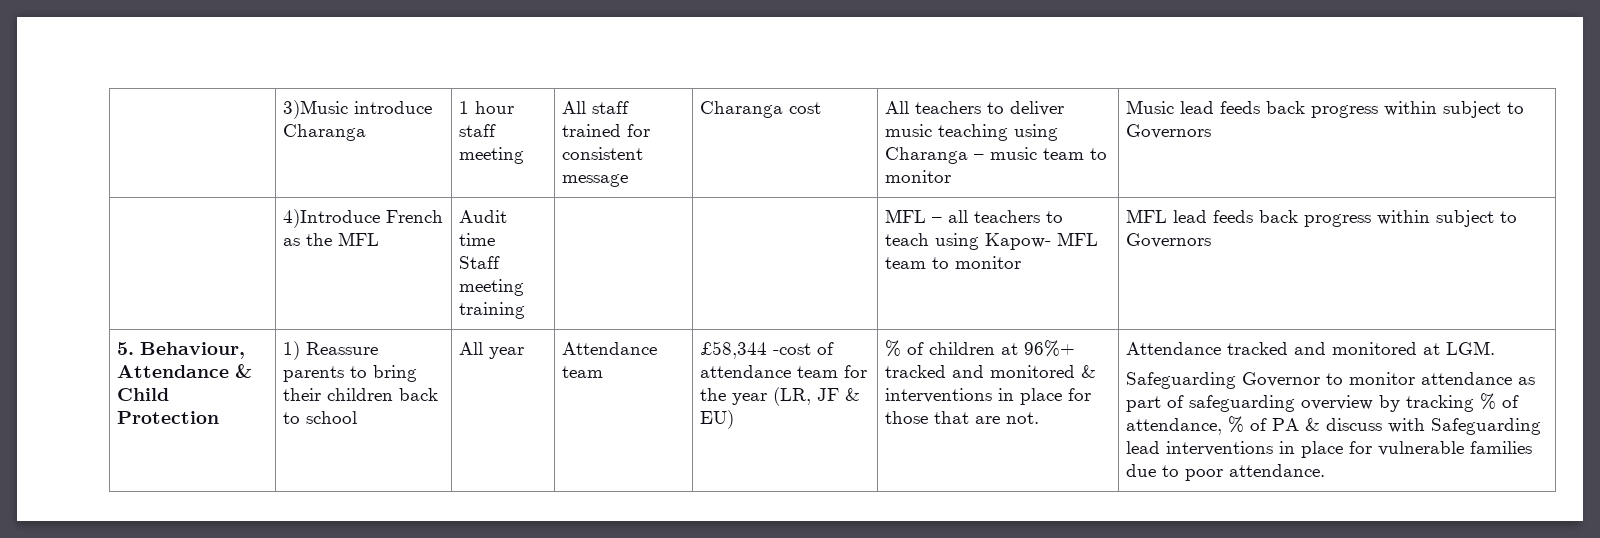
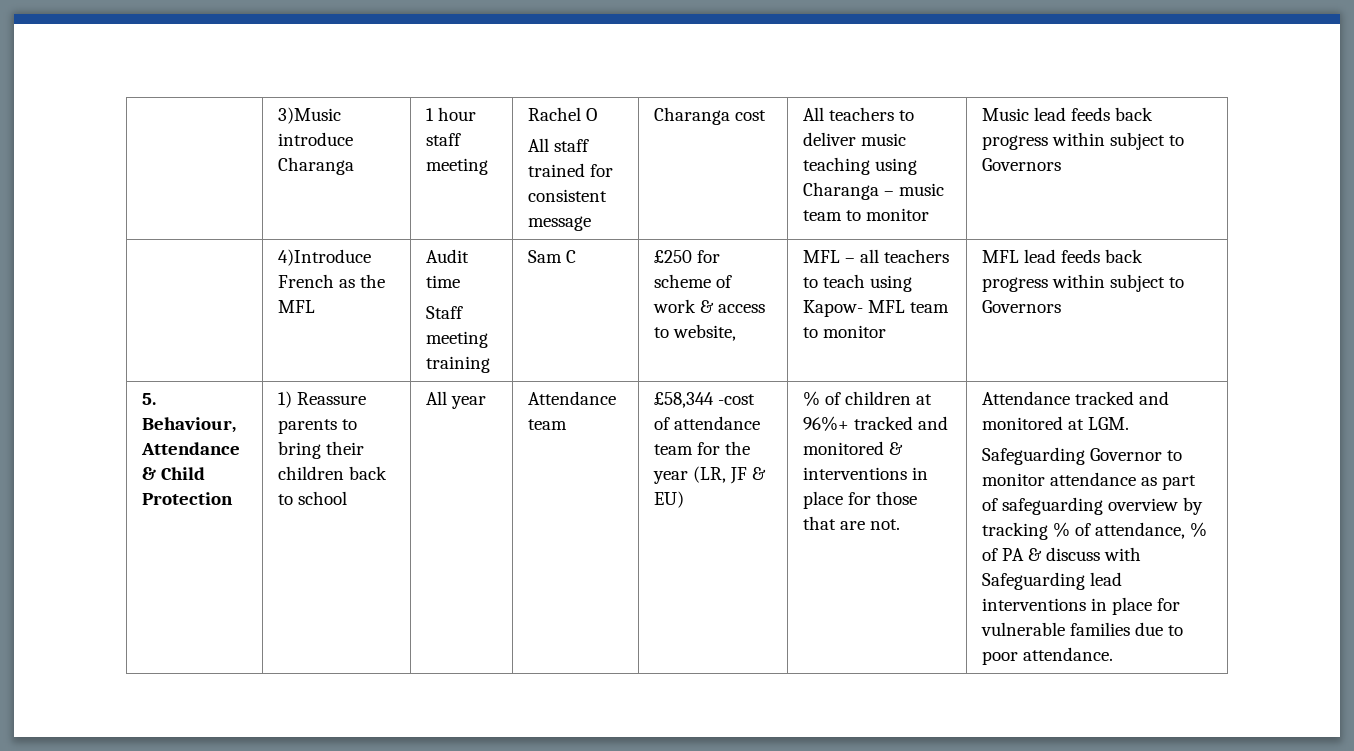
- | 3)Music introduce Charanga | 1 hour staff meeting | All staff trained for consistent message | Charanga cost | All teachers to deliver music teaching using Charanga – music team to monitor | Music lead feeds back progress within subject to Governors
+ | 3)Music introduce Charanga | 1 hour staff meeting | Rachel O
+ All staff trained for consistent message | Charanga cost | All teachers to deliver music teaching using Charanga – music team to monitor | Music lead feeds back progress within subject to Governors
+ Sam C | £250 for scheme of work & access to website,

